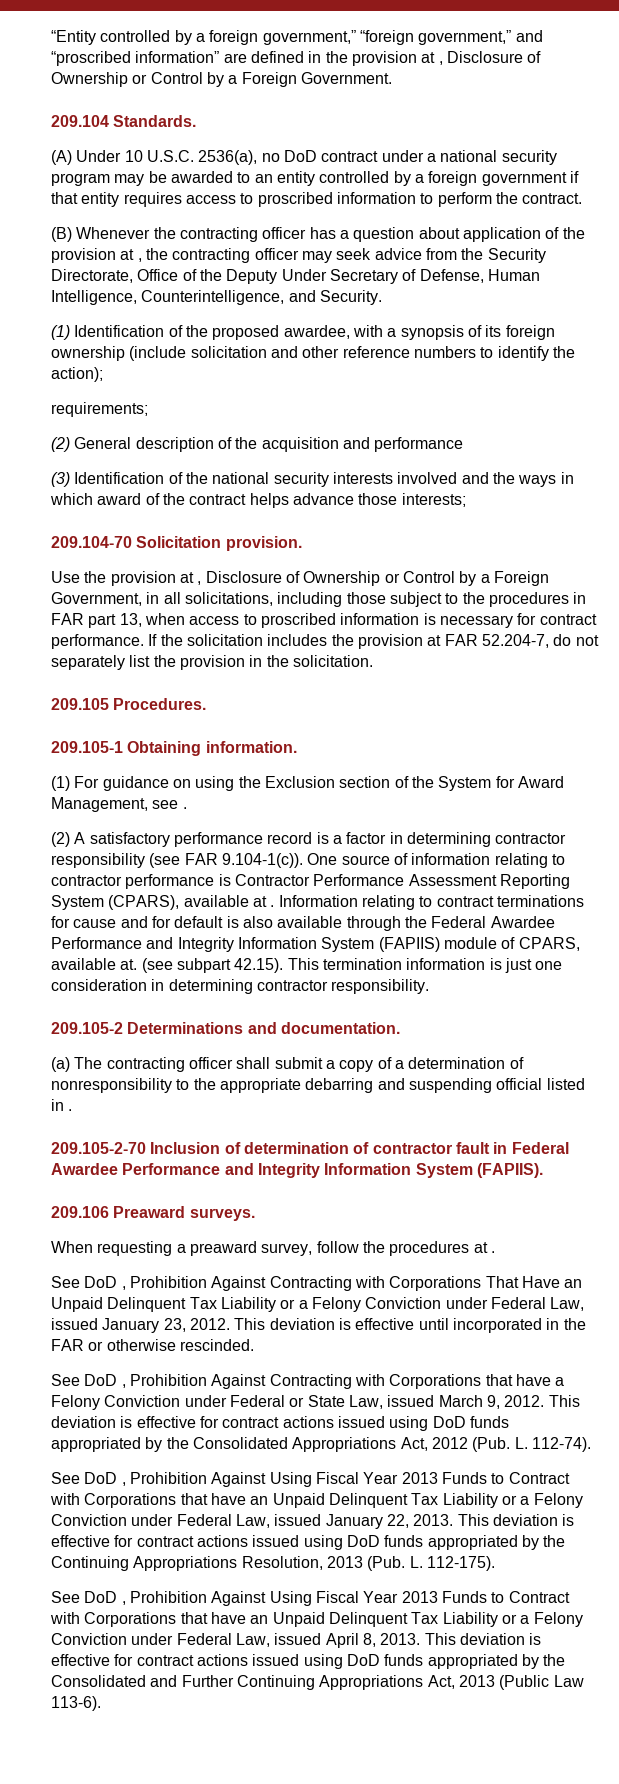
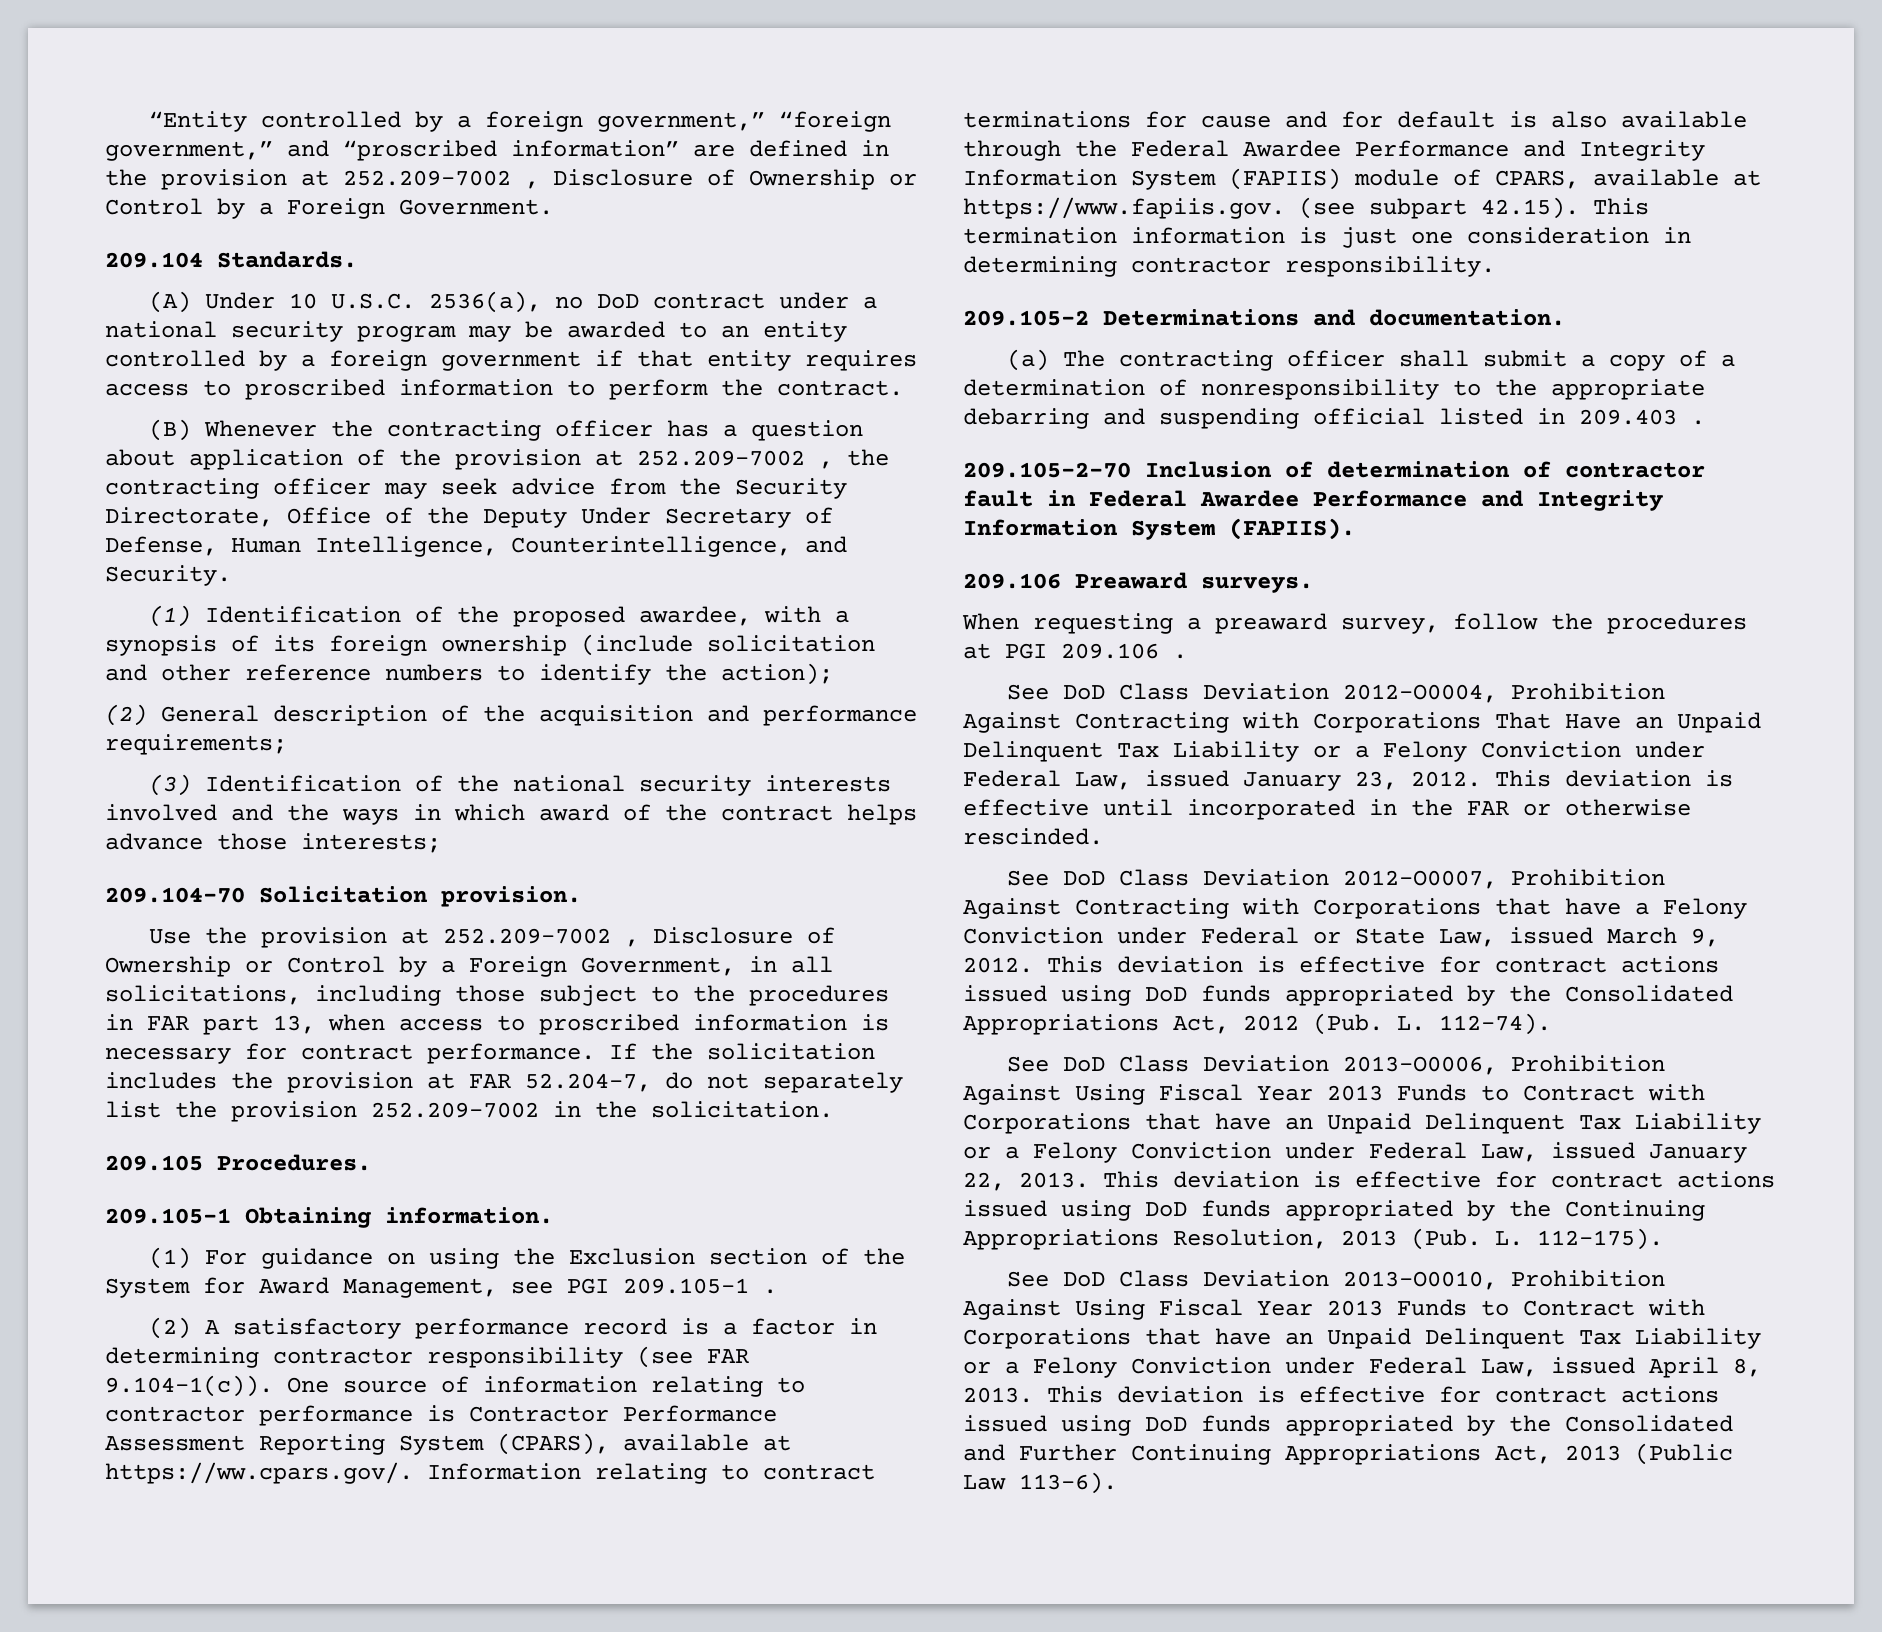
- “Entity controlled by a foreign government,” “foreign government,” and “proscribed information” are defined in the provision at , Disclosure of Ownership or Control by a Foreign Government.
+ “Entity controlled by a foreign government,” “foreign government,” and “proscribed information” are defined in the provision at 252.209-7002 , Disclosure of Ownership or Control by a Foreign Government.
- (B) Whenever the contracting officer has a question about application of the provision at , the contracting officer may seek advice from the Security Directorate, Office of the Deputy Under Secretary of Defense, Human Intelligence, Counterintelligence, and Security.
+ (B) Whenever the contracting officer has a question about application of the provision at 252.209-7002 , the contracting officer may seek advice from the Security Directorate, Office of the Deputy Under Secretary of Defense, Human Intelligence, Counterintelligence, and Security.
- requirements;
- (2) General description of the acquisition and performance
+ (2) General description of the acquisition and performance requirements;
- Use the provision at , Disclosure of Ownership or Control by a Foreign Government, in all solicitations, including those subject to the procedures in FAR part 13, when access to proscribed information is necessary for contract performance.
+ Use the provision at 252.209-7002 , Disclosure of Ownership or Control by a Foreign Government, in all solicitations, including those subject to the procedures in FAR part 13, when access to proscribed information is necessary for contract performance.
- If the solicitation includes the provision at FAR 52.204-7, do not separately list the provision in the solicitation.
+ If the solicitation includes the provision at FAR 52.204-7, do not separately list the provision 252.209-7002 in the solicitation.
- (1) For guidance on using the Exclusion section of the System for Award Management, see .
+ (1) For guidance on using the Exclusion section of the System for Award Management, see PGI 209.105-1 .
- (2) A satisfactory performance record is a factor in determining contractor responsibility (see FAR 9.104-1(c)). One source of information relating to contractor performance is Contractor Performance Assessment Reporting System (CPARS), available at . Information relating to contract terminations for cause and for default is also available through the Federal Awardee Performance and Integrity Information System (FAPIIS) module of CPARS, available at. (see subpart 42.15). This termination information is just one consideration in determining contractor responsibility.
+ (2) A satisfactory performance record is a factor in determining contractor responsibility (see FAR 9.104-1(c)). One source of information relating to contractor performance is Contractor Performance Assessment Reporting System (CPARS), available at https://ww.cpars.gov/. Information relating to contract terminations for cause and for default is also available through the Federal Awardee Performance and Integrity Information System (FAPIIS) module of CPARS, available at https://www.fapiis.gov. (see subpart 42.15). This termination information is just one consideration in determining contractor responsibility.
- (a) The contracting officer shall submit a copy of a determination of nonresponsibility to the appropriate debarring and suspending official listed in .
+ (a) The contracting officer shall submit a copy of a determination of nonresponsibility to the appropriate debarring and suspending official listed in 209.403 .
- When requesting a preaward survey, follow the procedures at .
+ When requesting a preaward survey, follow the procedures at PGI 209.106 .
- See DoD , Prohibition Against Contracting with Corporations That Have an Unpaid Delinquent Tax Liability or a Felony Conviction under Federal Law, issued January 23, 2012.
+ See DoD Class Deviation 2012-O0004, Prohibition Against Contracting with Corporations That Have an Unpaid Delinquent Tax Liability or a Felony Conviction under Federal Law, issued January 23, 2012.
- See DoD , Prohibition Against Contracting with Corporations that have a Felony Conviction under Federal or State Law, issued March 9, 2012.
+ See DoD Class Deviation 2012-O0007, Prohibition Against Contracting with Corporations that have a Felony Conviction under Federal or State Law, issued March 9, 2012.
- See DoD , Prohibition Against Using Fiscal Year 2013 Funds to Contract with Corporations that have an Unpaid Delinquent Tax Liability or a Felony Conviction under Federal Law, issued January 22, 2013.
+ See DoD Class Deviation 2013-O0006, Prohibition Against Using Fiscal Year 2013 Funds to Contract with Corporations that have an Unpaid Delinquent Tax Liability or a Felony Conviction under Federal Law, issued January 22, 2013.
- See DoD , Prohibition Against Using Fiscal Year 2013 Funds to Contract with Corporations that have an Unpaid Delinquent Tax Liability or a Felony Conviction under Federal Law, issued April 8, 2013.
+ See DoD Class Deviation 2013-O0010, Prohibition Against Using Fiscal Year 2013 Funds to Contract with Corporations that have an Unpaid Delinquent Tax Liability or a Felony Conviction under Federal Law, issued April 8, 2013.

